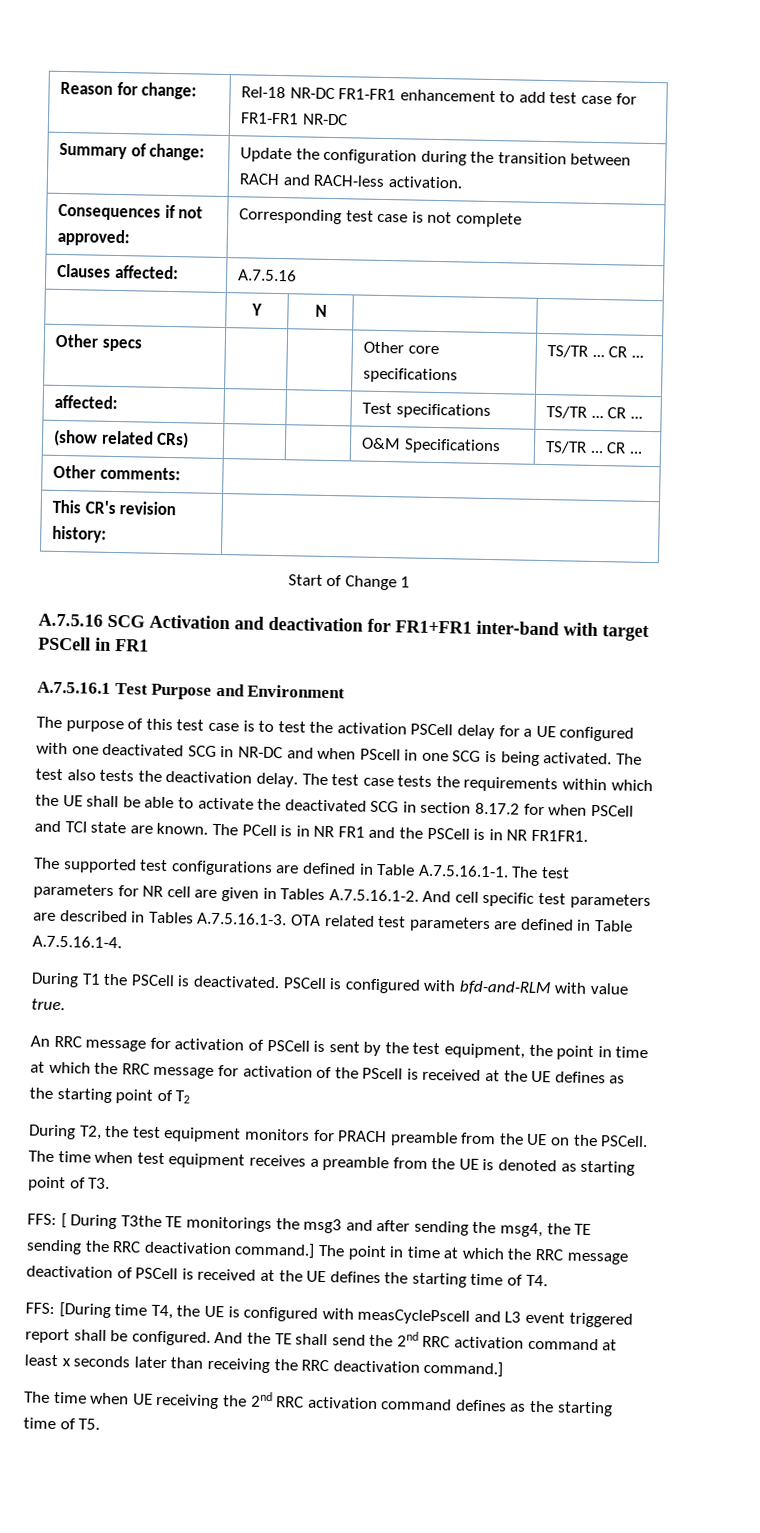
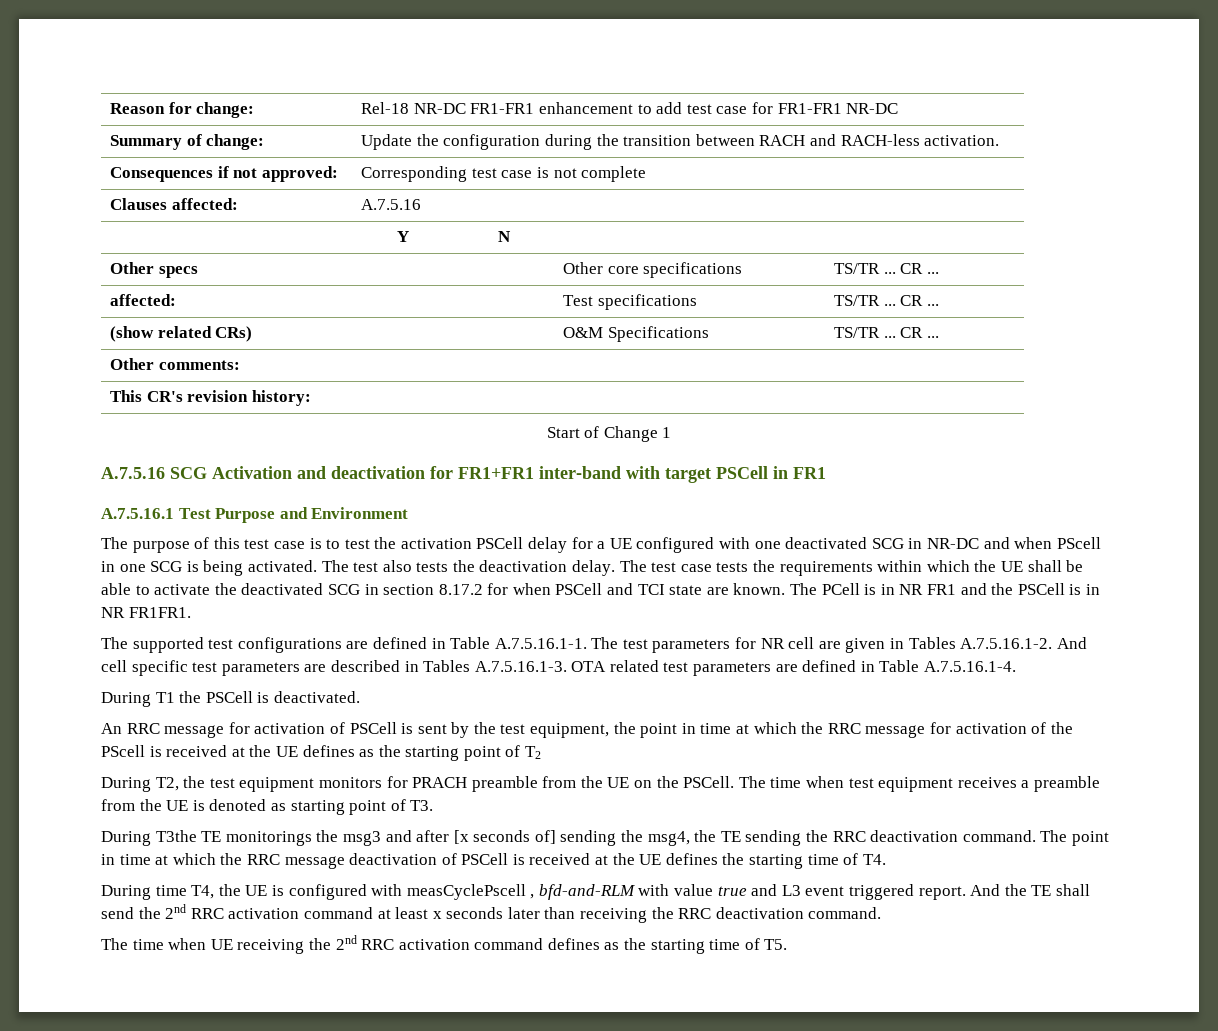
- PSCell is configured with bfd-and-RLM with value true.
- FFS: [ During T3the TE monitorings the msg3 and after sending the msg4, the TE sending the RRC deactivation command.]
+ During T3the TE monitorings the msg3 and after [x seconds of] sending the msg4, the TE sending the RRC deactivation command.
- FFS: [During time T4, the UE is configured with measCyclePscell and L3 event triggered report shall be configured.
+ During time T4, the UE is configured with measCyclePscell , bfd-and-RLM with value true and L3 event triggered report.
- And the TE shall send the 2nd RRC activation command at least x seconds later than receiving the RRC deactivation command.]
+ And the TE shall send the 2nd RRC activation command at least x seconds later than receiving the RRC deactivation command.

